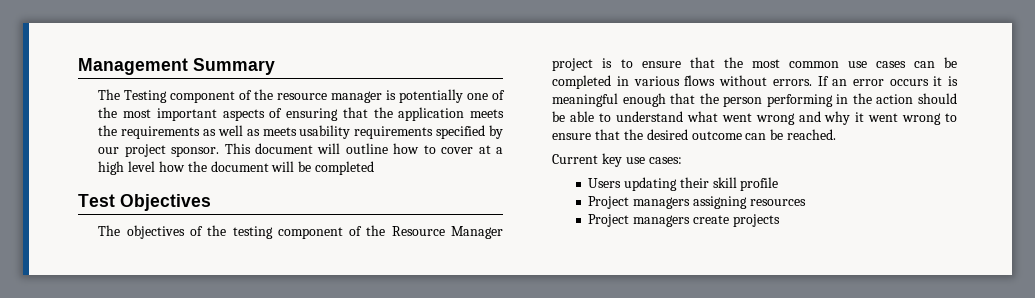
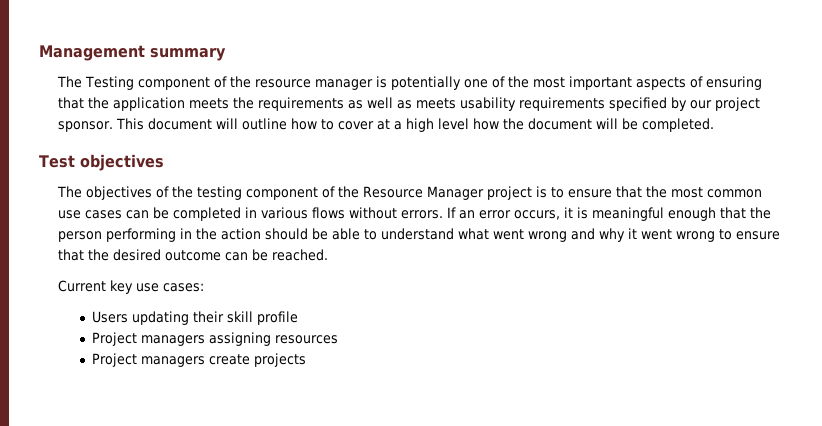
- Management Summary
+ Management summary
- This document will outline how to cover at a high level how the document will be completed
+ This document will outline how to cover at a high level how the document will be completed.
- Test Objectives
+ Test objectives
- If an error occurs it is meaningful enough that the person performing in the action should be able to understand what went wrong and why it went wrong to ensure that the desired outcome can be reached.
+ If an error occurs, it is meaningful enough that the person performing in the action should be able to understand what went wrong and why it went wrong to ensure that the desired outcome can be reached.

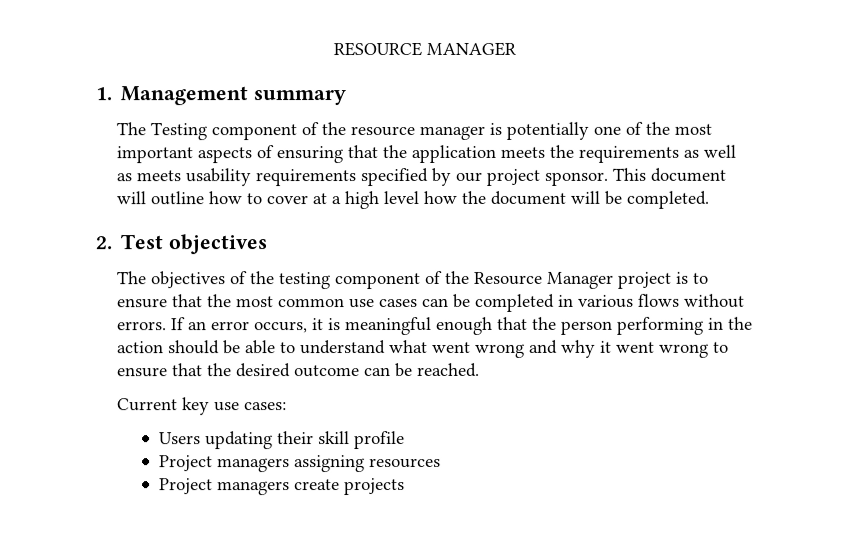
- Management summary
+ RESOURCE MANAGER
+ 1. Management summary
- Test objectives
+ 2. Test objectives

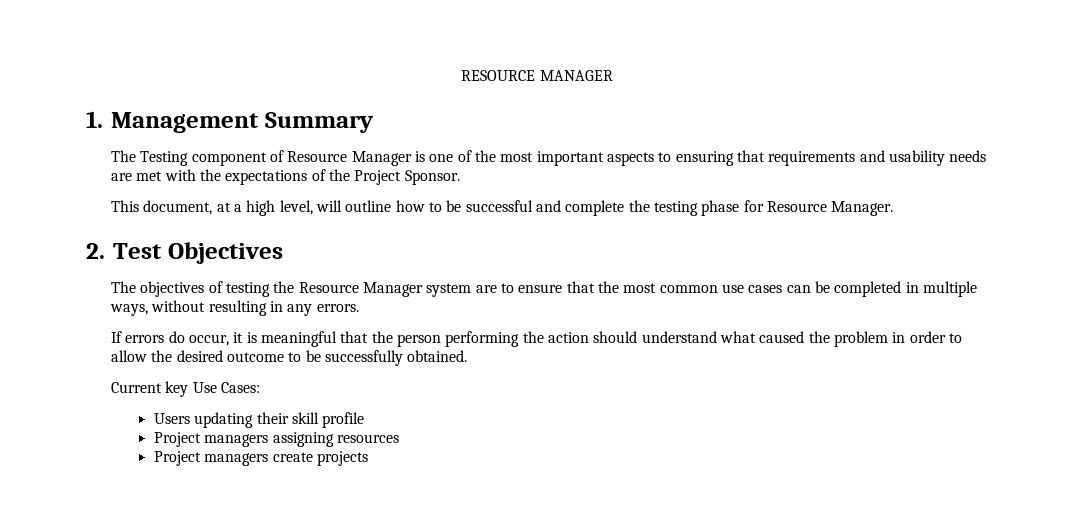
- 1. Management summary
+ 1. Management Summary
- The Testing component of the resource manager is potentially one of the most important aspects of ensuring that the application meets the requirements as well as meets usability requirements specified by our project sponsor. This document will outline how to cover at a high level how the document will be completed.
+ The Testing component of Resource Manager is one of the most important aspects to ensuring that requirements and usability needs are met with the expectations of the Project Sponsor.
+ This document, at a high level, will outline how to be successful and complete the testing phase for Resource Manager.
- 2. Test objectives
+ 2. Test Objectives
- The objectives of the testing component of the Resource Manager project is to ensure that the most common use cases can be completed in various flows without errors. If an error occurs, it is meaningful enough that the person performing in the action should be able to understand what went wrong and why it went wrong to ensure that the desired outcome can be reached.
+ The objectives of testing the Resource Manager system are to ensure that the most common use cases can be completed in multiple ways, without resulting in any errors.
+ If errors do occur, it is meaningful that the person performing the action should understand what caused the problem in order to allow the desired outcome to be successfully obtained.
- Current key use cases:
+ Current key Use Cases:

